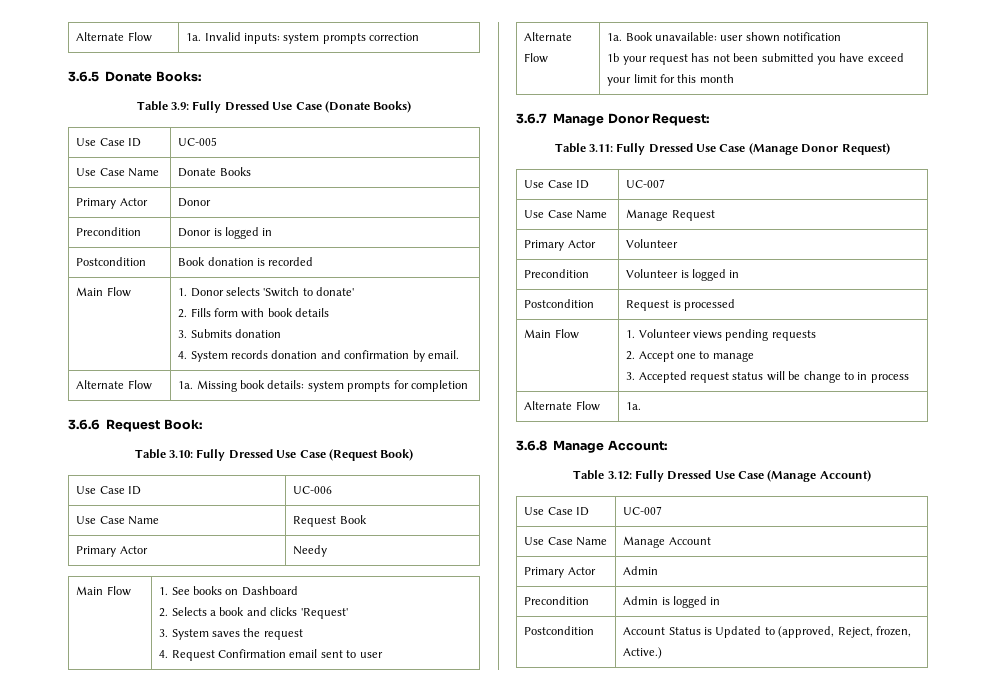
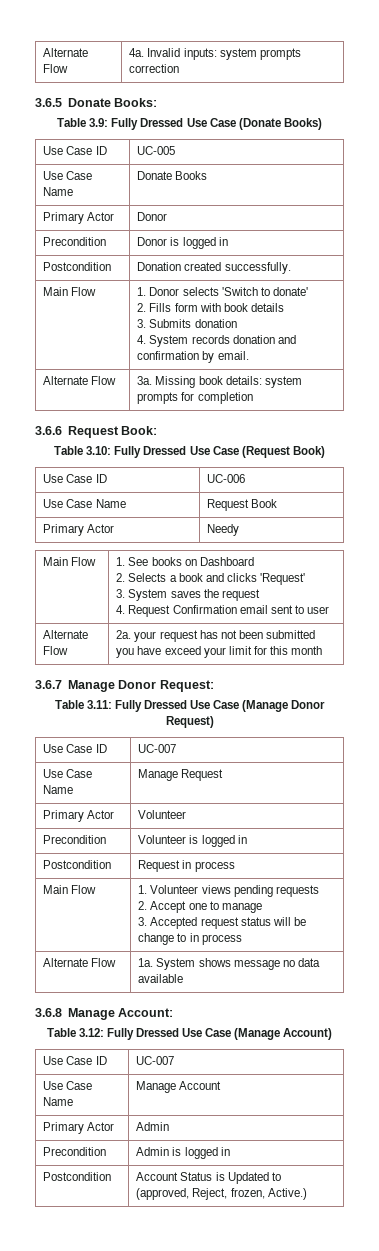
- Alternate Flow | 1a. Invalid inputs: system prompts correction
+ Alternate Flow | 4a. Invalid inputs: system prompts correction
- Postcondition | Book donation is recorded
+ Postcondition | Donation created successfully.
- Alternate Flow | 1a. Missing book details: system prompts for completion
+ Alternate Flow | 3a. Missing book details: system prompts for completion
- Alternate Flow | 1a. Book unavailable: user shown notification
- 1b your request has not been submitted you have exceed your limit for this month
+ Alternate Flow | 2a. your request has not been submitted you have exceed your limit for this month
- Postcondition | Request is processed
+ Postcondition | Request in process
  Main Flow | 1. Volunteer views pending requests
  2. Accept one to manage
  3. Accepted request status will be change to in process
- Alternate Flow | 1a.
+ Alternate Flow | 1a. System shows message no data available

